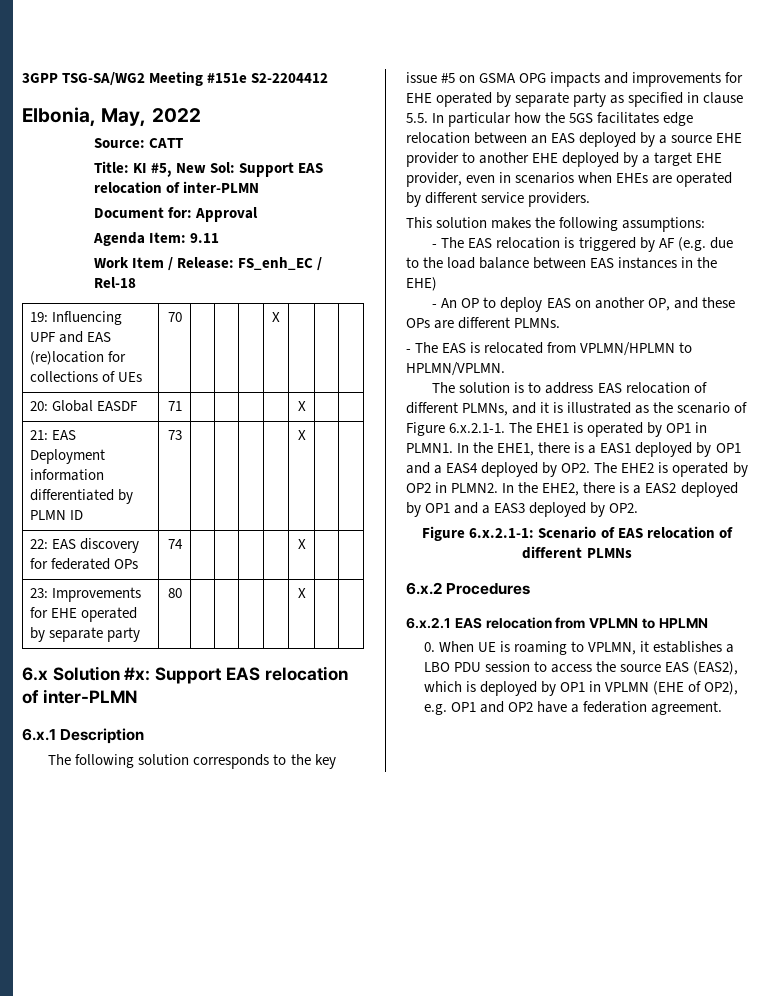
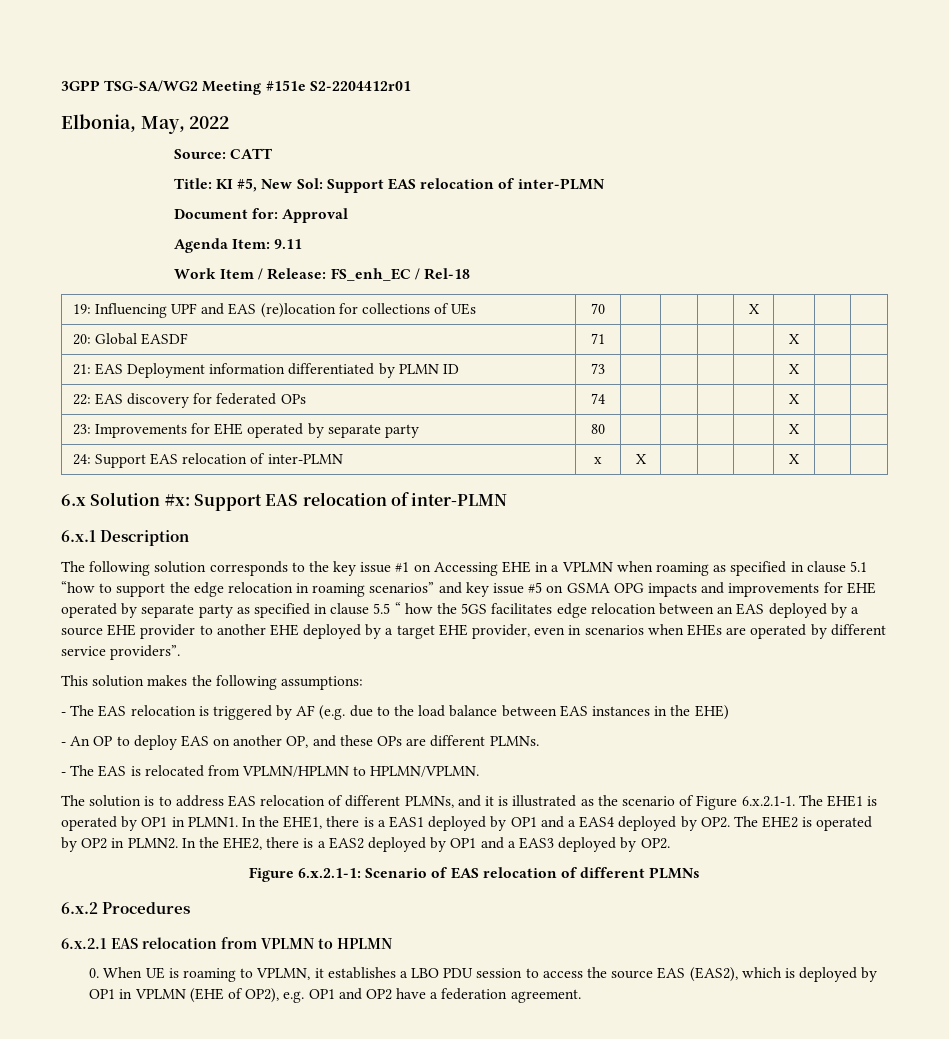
- 3GPP TSG-SA/WG2 Meeting #151e S2-2204412
+ 3GPP TSG-SA/WG2 Meeting #151e S2-2204412r01
+ 24: Support EAS relocation of inter-PLMN | x | X | | | | X | |
- The following solution corresponds to the key issue #5 on GSMA OPG impacts and improvements for EHE operated by separate party as specified in clause 5.5. In particular how the 5GS facilitates edge relocation between an EAS deployed by a source EHE provider to another EHE deployed by a target EHE provider, even in scenarios when EHEs are operated by different service providers.
+ The following solution corresponds to the key issue #1 on Accessing EHE in a VPLMN when roaming as specified in clause 5.1 “how to support the edge relocation in roaming scenarios” and key issue #5 on GSMA OPG impacts and improvements for EHE operated by separate party as specified in clause 5.5 “ how the 5GS facilitates edge relocation between an EAS deployed by a source EHE provider to another EHE deployed by a target EHE provider, even in scenarios when EHEs are operated by different service providers”.

